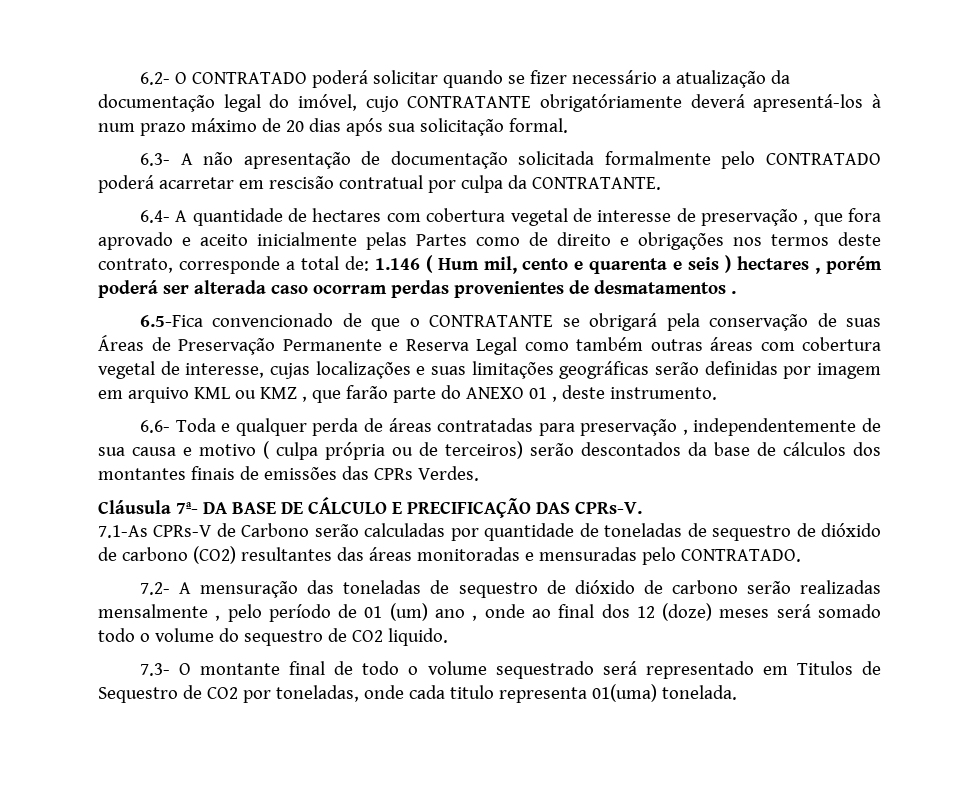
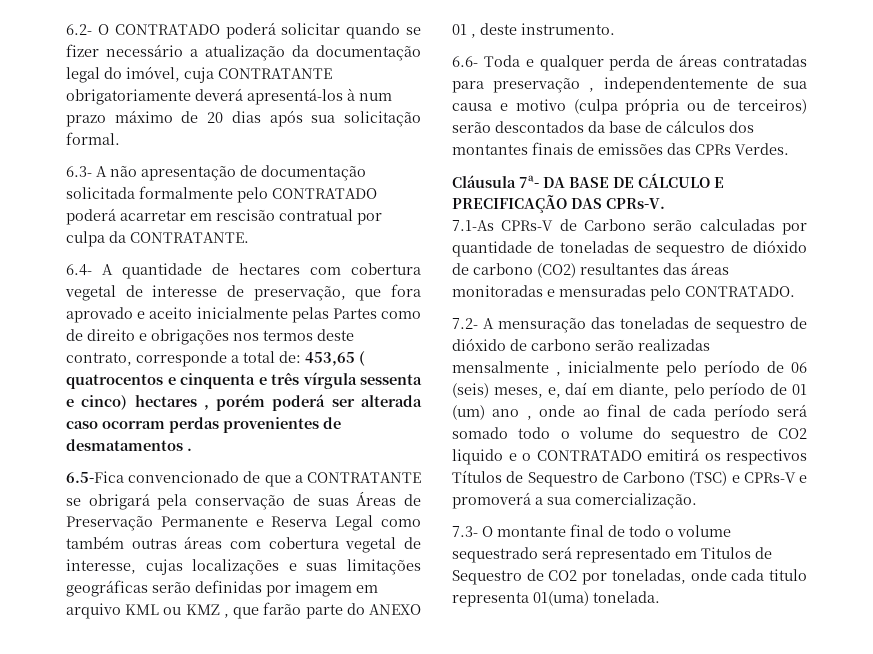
- 6.2- O CONTRATADO poderá solicitar quando se fizer necessário a atualização da documentação legal do imóvel, cujo CONTRATANTE obrigatóriamente deverá apresentá-los à num prazo máximo de 20 dias após sua solicitação formal.
+ 6.2- O CONTRATADO poderá solicitar quando se fizer necessário a atualização da documentação legal do imóvel, cuja CONTRATANTE obrigatoriamente deverá apresentá-los à num prazo máximo de 20 dias após sua solicitação formal.
- 6.4- A quantidade de hectares com cobertura vegetal de interesse de preservação , que fora aprovado e aceito inicialmente pelas Partes como de direito e obrigações nos termos deste contrato, corresponde a total de: 1.146 ( Hum mil, cento e quarenta e seis ) hectares , porém poderá ser alterada caso ocorram perdas provenientes de desmatamentos .
+ 6.4- A quantidade de hectares com cobertura vegetal de interesse de preservação, que fora aprovado e aceito inicialmente pelas Partes como de direito e obrigações nos termos deste contrato, corresponde a total de: 453,65 ( quatrocentos e cinquenta e três vírgula sessenta e cinco) hectares , porém poderá ser alterada caso ocorram perdas provenientes de desmatamentos .
- 6.5-Fica convencionado de que o CONTRATANTE se obrigará pela conservação de suas Áreas de Preservação Permanente e Reserva Legal como também outras áreas com cobertura vegetal de interesse, cujas localizações e suas limitações geográficas serão definidas por imagem em arquivo KML ou KMZ , que farão parte do ANEXO 01 , deste instrumento.
+ 6.5-Fica convencionado de que a CONTRATANTE se obrigará pela conservação de suas Áreas de Preservação Permanente e Reserva Legal como também outras áreas com cobertura vegetal de interesse, cujas localizações e suas limitações geográficas serão definidas por imagem em arquivo KML ou KMZ , que farão parte do ANEXO 01 , deste instrumento.
- 6.6- Toda e qualquer perda de áreas contratadas para preservação , independentemente de sua causa e motivo ( culpa própria ou de terceiros) serão descontados da base de cálculos dos montantes finais de emissões das CPRs Verdes.
+ 6.6- Toda e qualquer perda de áreas contratadas para preservação , independentemente de sua causa e motivo (culpa própria ou de terceiros) serão descontados da base de cálculos dos montantes finais de emissões das CPRs Verdes.
- 7.2- A mensuração das toneladas de sequestro de dióxido de carbono serão realizadas mensalmente , pelo período de 01 (um) ano , onde ao final dos 12 (doze) meses será somado todo o volume do sequestro de CO2 liquido.
+ 7.2- A mensuração das toneladas de sequestro de dióxido de carbono serão realizadas mensalmente , inicialmente pelo período de 06 (seis) meses, e, daí em diante, pelo período de 01 (um) ano , onde ao final de cada período será somado todo o volume do sequestro de CO2 liquido e o CONTRATADO emitirá os respectivos Títulos de Sequestro de Carbono (TSC) e CPRs-V e promoverá a sua comercialização.

